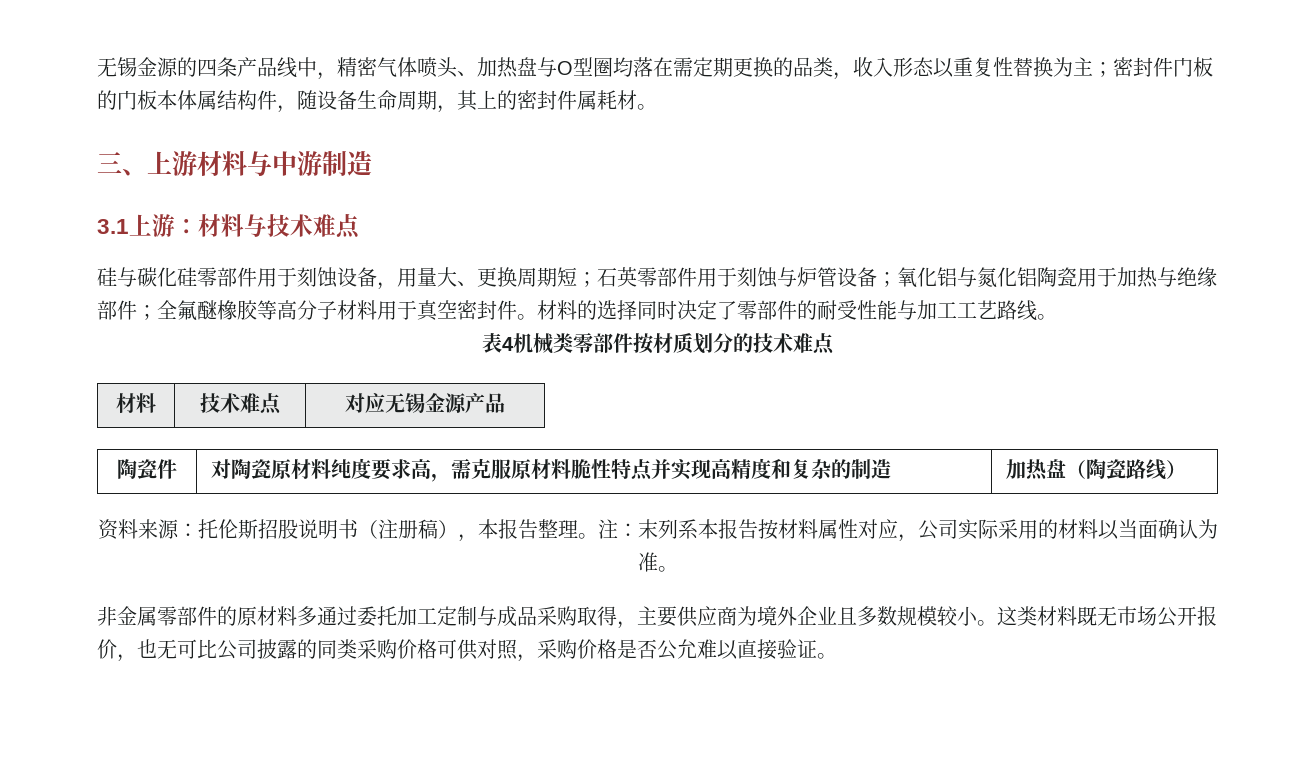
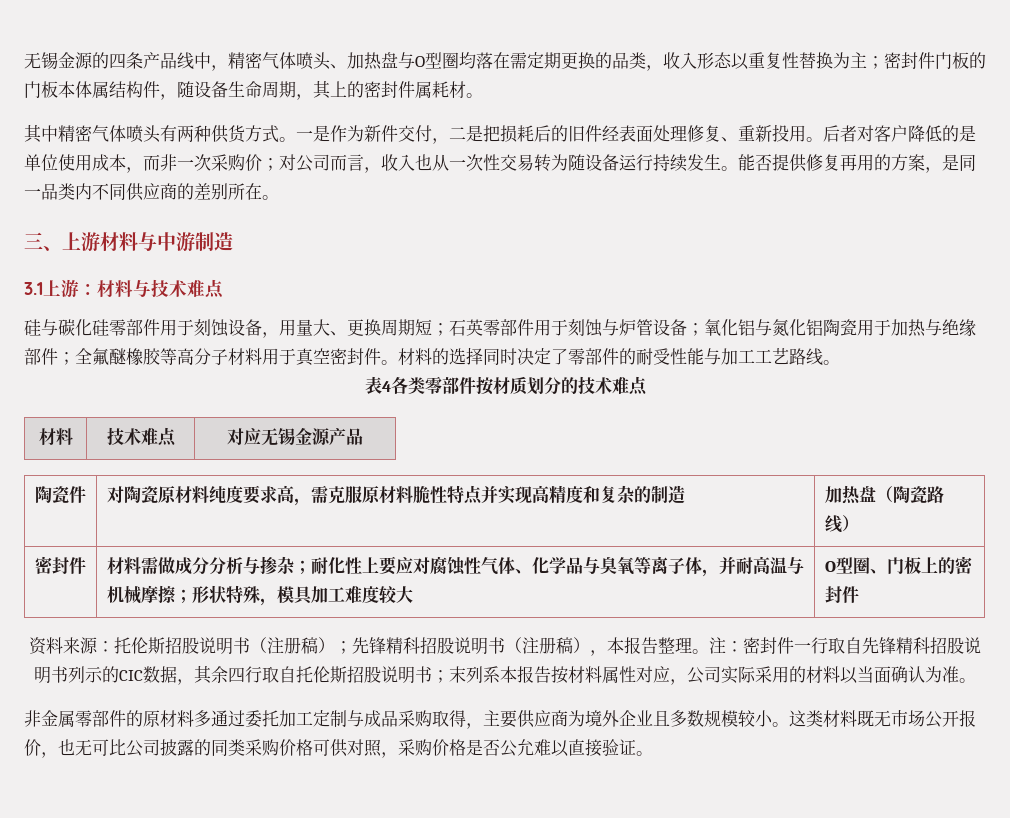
+ 其中精密气体喷头有两种供货方式。一是作为新件交付，二是把损耗后的旧件经表面处理修复、重新投用。后者对客户降低的是单位使用成本，而非一次采购价；对公司而言，收入也从一次性交易转为随设备运行持续发生。能否提供修复再用的方案，是同一品类内不同供应商的差别所在。
- 表4机械类零部件按材质划分的技术难点
+ 表4各类零部件按材质划分的技术难点
+ 密封件 | 材料需做成分分析与掺杂；耐化性上要应对腐蚀性气体、化学品与臭氧等离子体，并耐高温与机械摩擦；形状特殊，模具加工难度较大 | O型圈、门板上的密封件
- 资料来源：托伦斯招股说明书（注册稿），本报告整理。
+ 资料来源：托伦斯招股说明书（注册稿）；先锋精科招股说明书（注册稿），本报告整理。
- 注：末列系本报告按材料属性对应，公司实际采用的材料以当面确认为准。
+ 注：密封件一行取自先锋精科招股说明书列示的CIC数据，其余四行取自托伦斯招股说明书；末列系本报告按材料属性对应，公司实际采用的材料以当面确认为准。

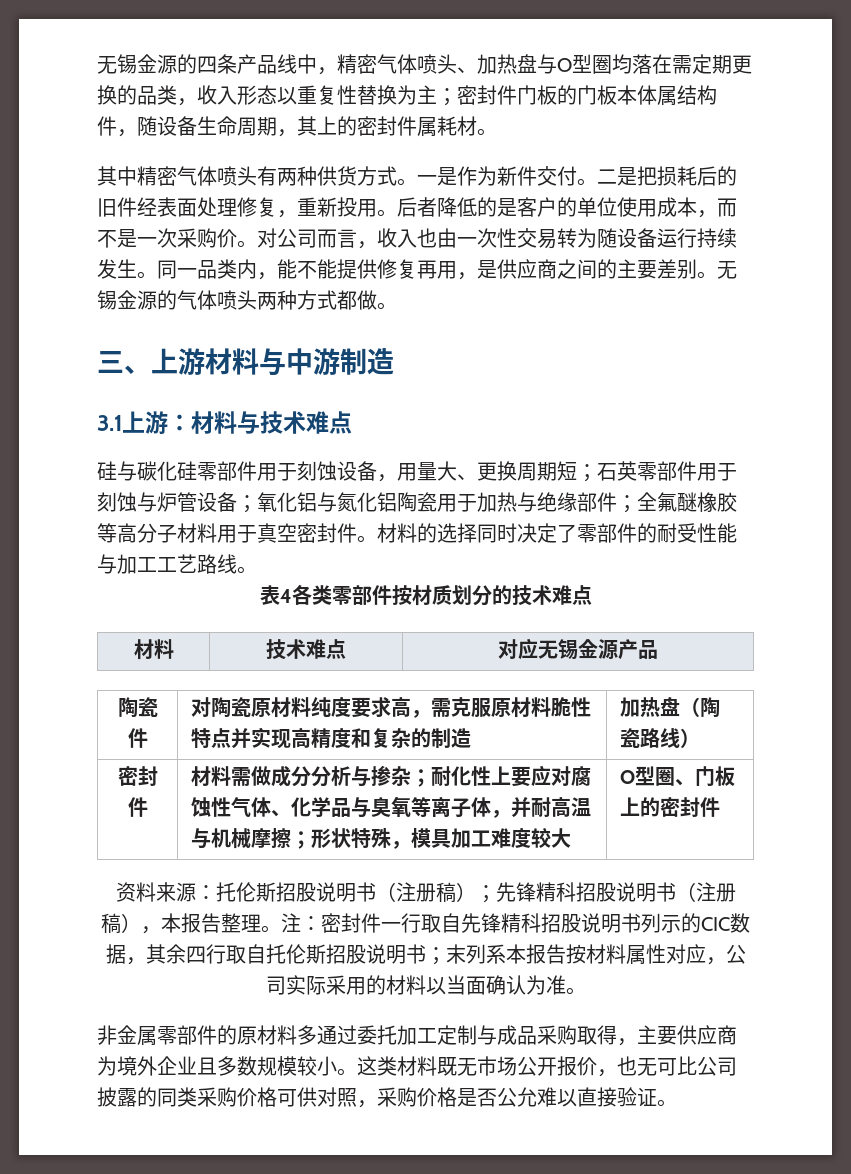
- 一是作为新件交付，二是把损耗后的旧件经表面处理修复、重新投用。
+ 一是作为新件交付。二是把损耗后的旧件经表面处理修复，重新投用。
- 后者对客户降低的是单位使用成本，而非一次采购价；对公司而言，收入也从一次性交易转为随设备运行持续发生。
+ 后者降低的是客户的单位使用成本，而不是一次采购价。对公司而言，收入也由一次性交易转为随设备运行持续发生。
- 能否提供修复再用的方案，是同一品类内不同供应商的差别所在。
+ 同一品类内，能不能提供修复再用，是供应商之间的主要差别。无锡金源的气体喷头两种方式都做。

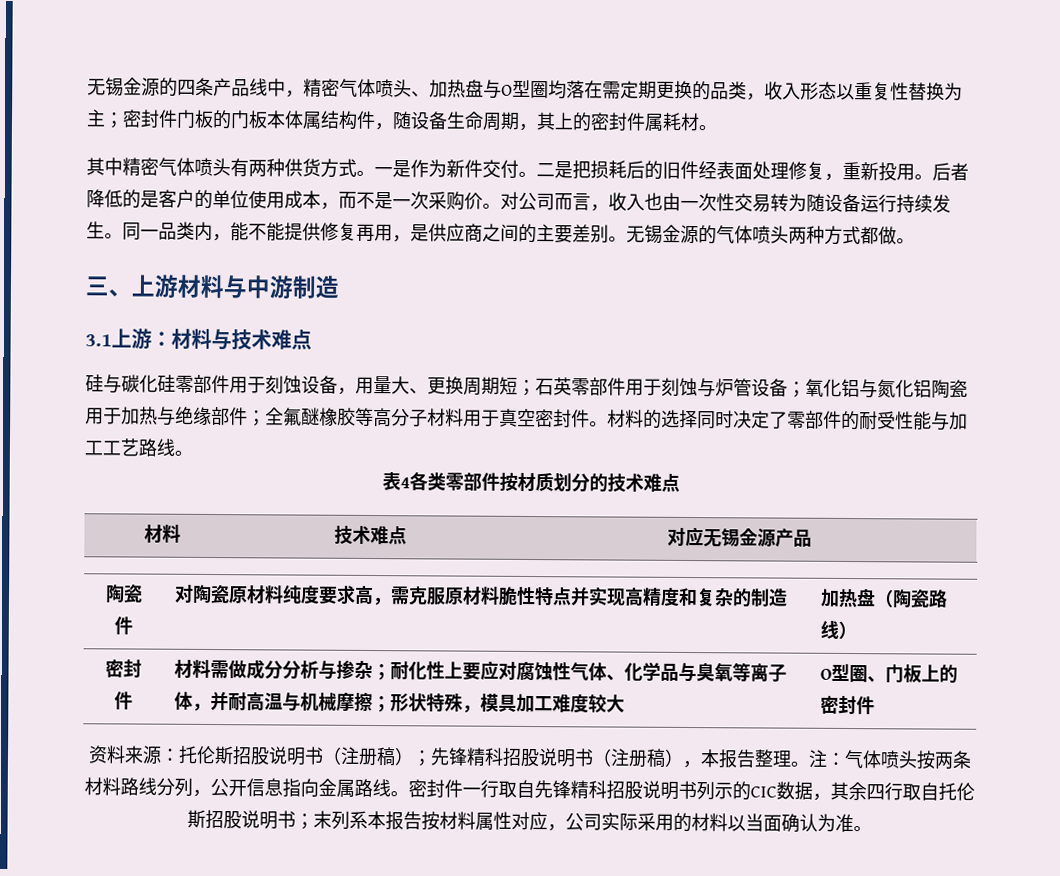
- 注：密封件一行取自先锋精科招股说明书列示的CIC数据，其余四行取自托伦斯招股说明书；末列系本报告按材料属性对应，公司实际采用的材料以当面确认为准。
+ 注：气体喷头按两条材料路线分列，公开信息指向金属路线。密封件一行取自先锋精科招股说明书列示的CIC数据，其余四行取自托伦斯招股说明书；末列系本报告按材料属性对应，公司实际采用的材料以当面确认为准。
- 非金属零部件的原材料多通过委托加工定制与成品采购取得，主要供应商为境外企业且多数规模较小。这类材料既无市场公开报价，也无可比公司披露的同类采购价格可供对照，采购价格是否公允难以直接验证。

